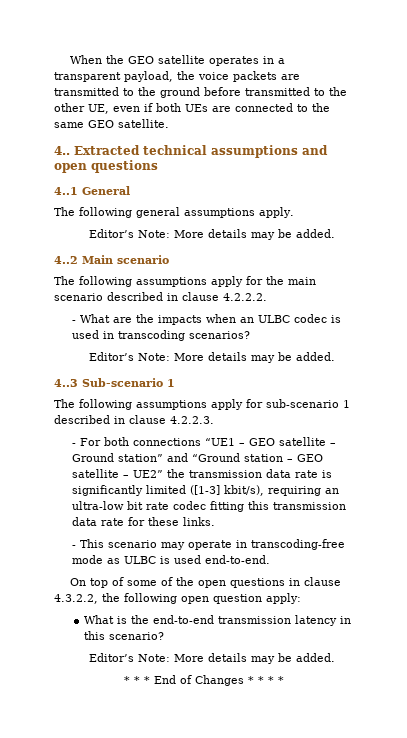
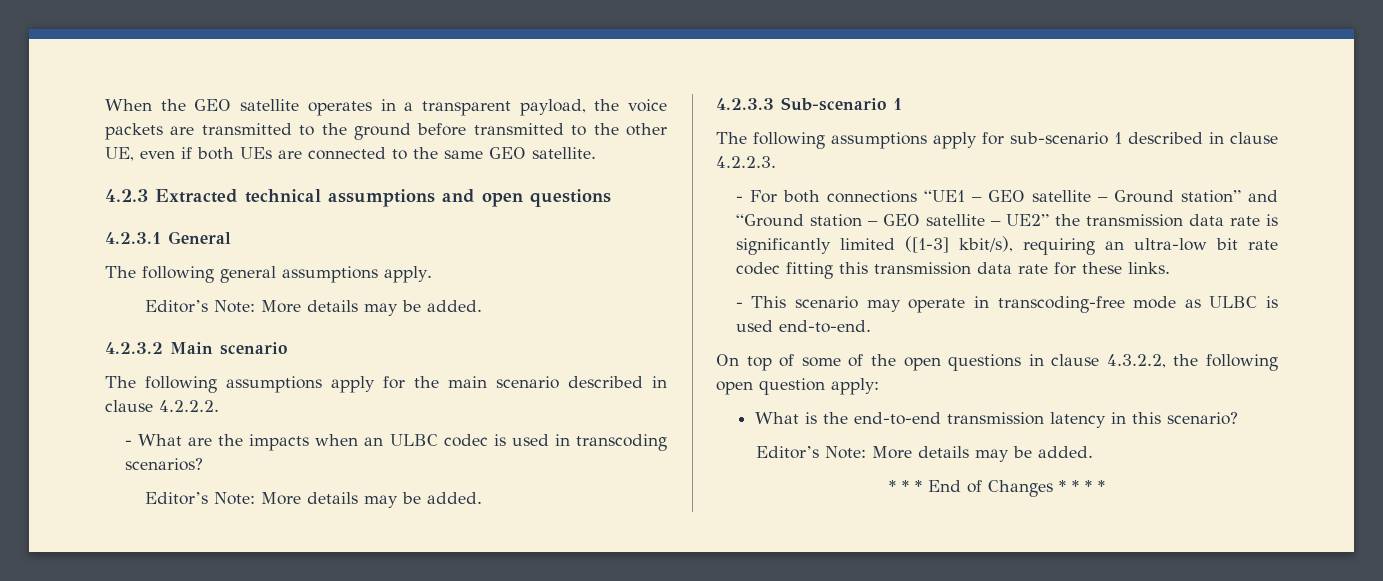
- 4.. Extracted technical assumptions and open questions
+ 4.2.3 Extracted technical assumptions and open questions
- 4..1 General
+ 4.2.3.1 General
- 4..2 Main scenario
+ 4.2.3.2 Main scenario
- 4..3 Sub-scenario 1
+ 4.2.3.3 Sub-scenario 1

